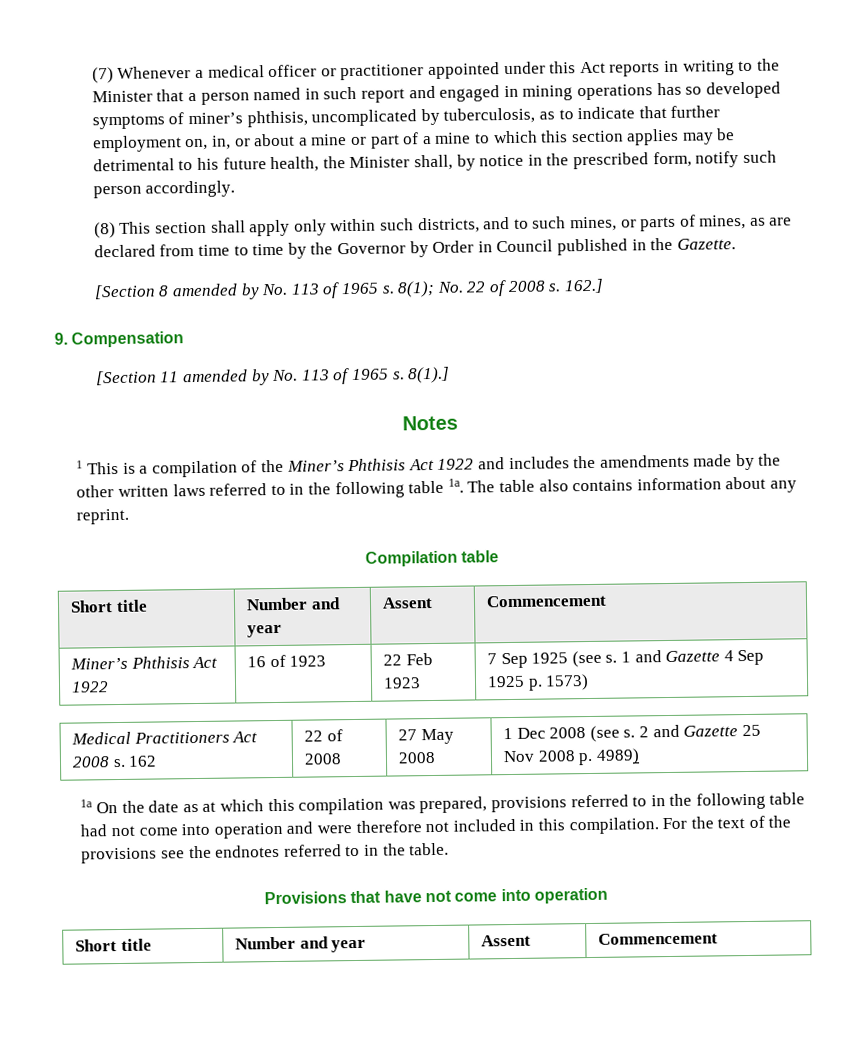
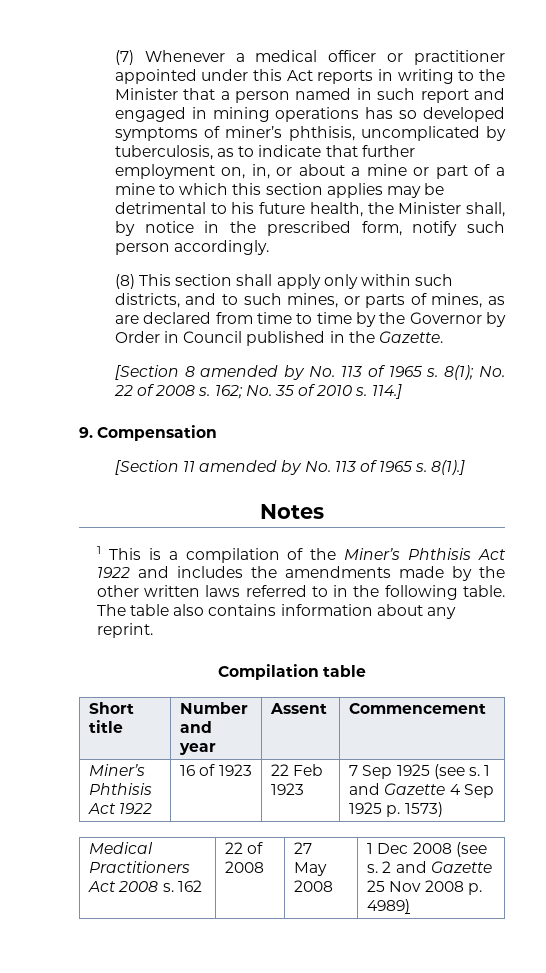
- 162.]
+ 162; No. 35 of 2010 s. 114.]
- 1 This is a compilation of the Miner’s Phthisis Act 1922 and includes the amendments made by the other written laws referred to in the following table 1a.
+ 1 This is a compilation of the Miner’s Phthisis Act 1922 and includes the amendments made by the other written laws referred to in the following table.
- 1a On the date as at which this compilation was prepared, provisions referred to in the following table had not come into operation and were therefore not included in this compilation. For the text of the provisions see the endnotes referred to in the table.
- Provisions that have not come into operation
- Short title | Number and year | Assent | Commencement

